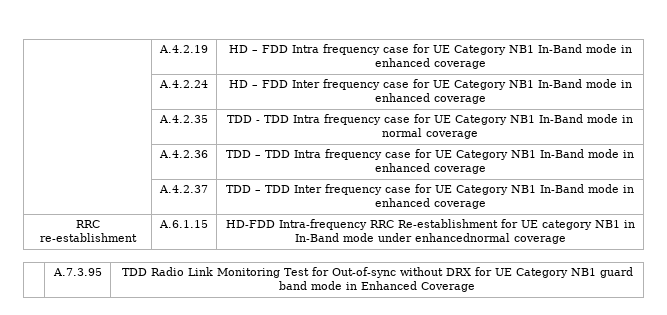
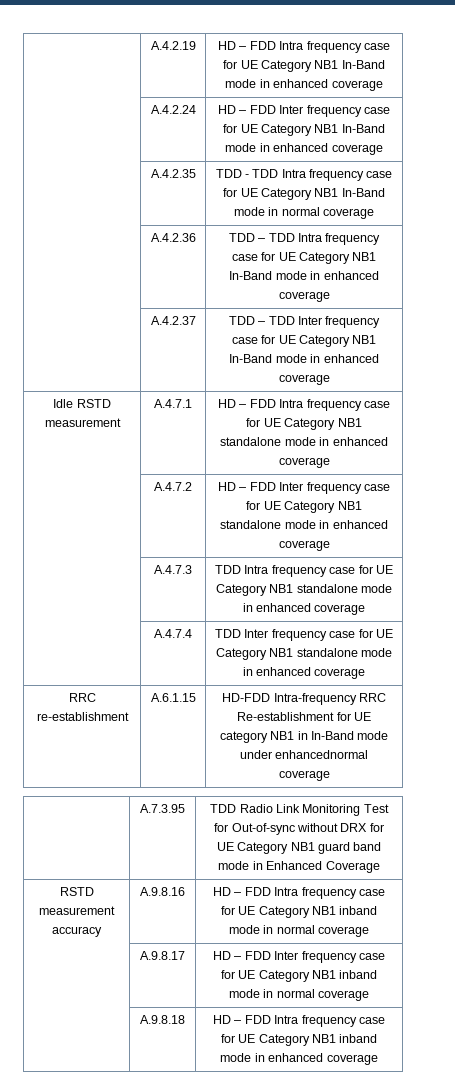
+ Idle RSTD measurement | A.4.7.1 | HD – FDD Intra frequency case for UE Category NB1 standalone mode in enhanced coverage
+ | A.4.7.2 | HD – FDD Inter frequency case for UE Category NB1 standalone mode in enhanced coverage
+ | A.4.7.3 | TDD Intra frequency case for UE Category NB1 standalone mode in enhanced coverage
+ | A.4.7.4 | TDD Inter frequency case for UE Category NB1 standalone mode in enhanced coverage
+ RSTD measurement accuracy | A.9.8.16 | HD – FDD Intra frequency case for UE Category NB1 inband mode in normal coverage
+ | A.9.8.17 | HD – FDD Inter frequency case for UE Category NB1 inband mode in normal coverage
+ | A.9.8.18 | HD – FDD Intra frequency case for UE Category NB1 inband mode in enhanced coverage

